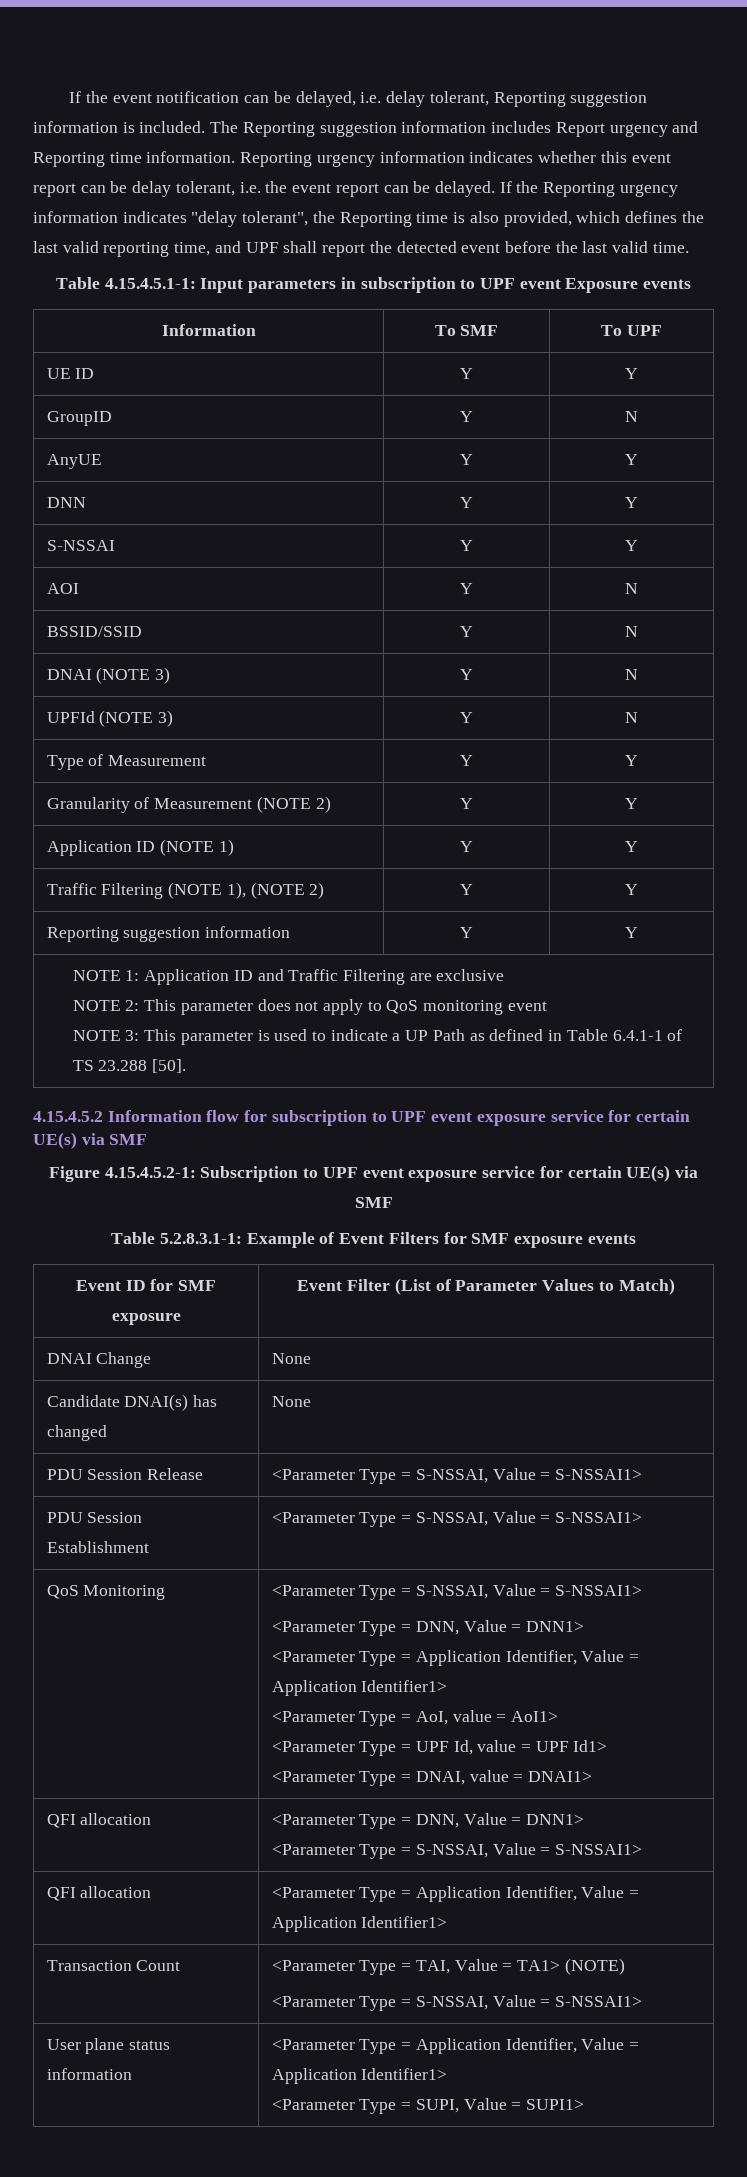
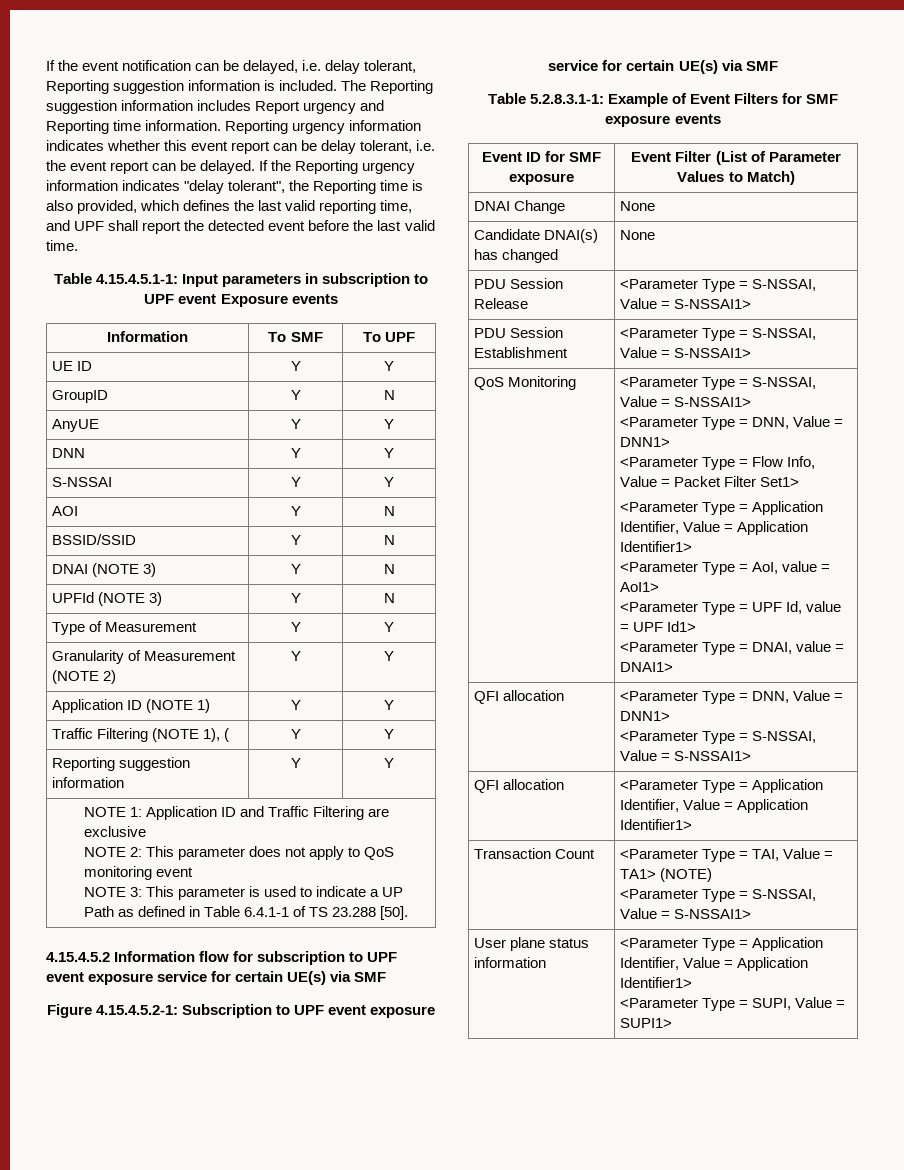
- Traffic Filtering (NOTE 1), (NOTE 2) | Y | Y
+ Traffic Filtering (NOTE 1), ( | Y | Y
+ <Parameter Type = Flow Info, Value = Packet Filter Set1>

